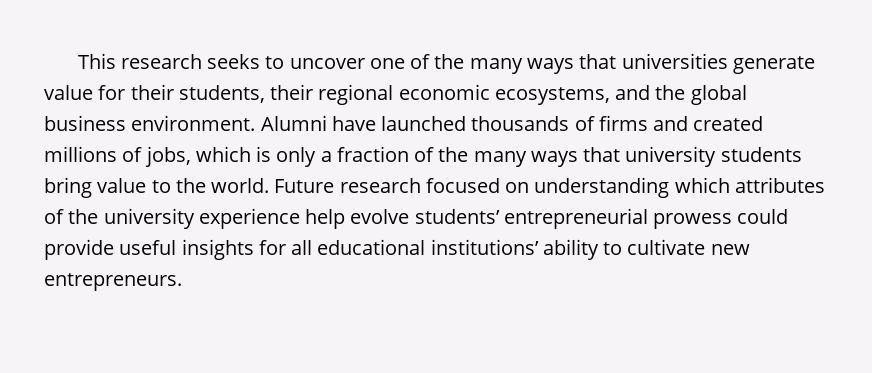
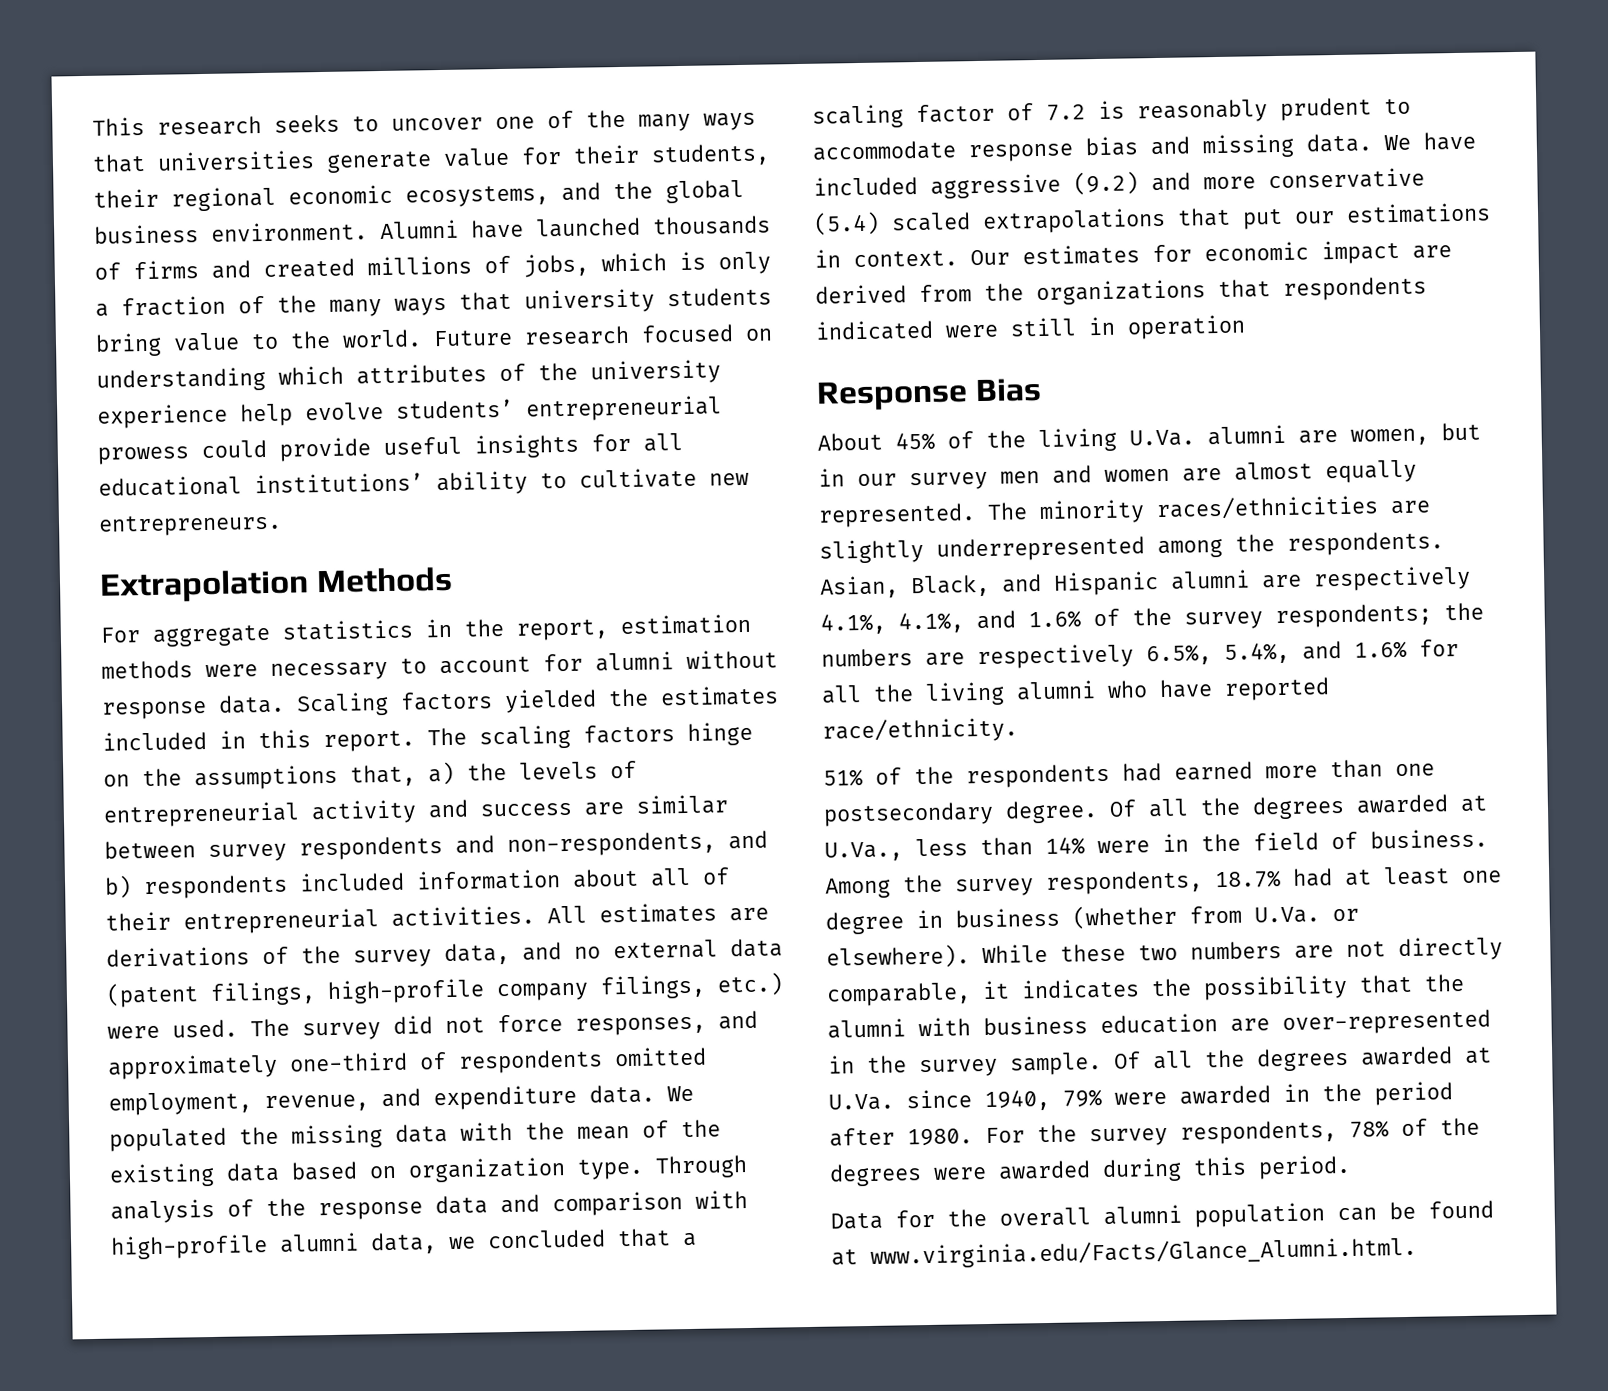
+ Extrapolation Methods
+ For aggregate statistics in the report, estimation methods were necessary to account for alumni without response data. Scaling factors yielded the estimates included in this report. The scaling factors hinge on the assumptions that, a) the levels of entrepreneurial activity and success are similar between survey respondents and non-respondents, and b) respondents included information about all of their entrepreneurial activities. All estimates are derivations of the survey data, and no external data (patent filings, high-profile company filings, etc.) were used. The survey did not force responses, and approximately one-third of respondents omitted employment, revenue, and expenditure data. We populated the missing data with the mean of the existing data based on organization type. Through analysis of the response data and comparison with high-profile alumni data, we concluded that a scaling factor of 7.2 is reasonably prudent to accommodate response bias and missing data. We have included aggressive (9.2) and more conservative (5.4) scaled extrapolations that put our estimations in context. Our estimates for economic impact are derived from the organizations that respondents indicated were still in operation
+ Response Bias
+ About 45% of the living U.Va. alumni are women, but in our survey men and women are almost equally represented. The minority races/ethnicities are slightly underrepresented among the respondents. Asian, Black, and Hispanic alumni are respectively 4.1%, 4.1%, and 1.6% of the survey respondents; the numbers are respectively 6.5%, 5.4%, and 1.6% for all the living alumni who have reported race/ethnicity.
+ 51% of the respondents had earned more than one postsecondary degree. Of all the degrees awarded at U.Va., less than 14% were in the field of business. Among the survey respondents, 18.7% had at least one degree in business (whether from U.Va. or elsewhere). While these two numbers are not directly comparable, it indicates the possibility that the alumni with business education are over-represented in the survey sample. Of all the degrees awarded at U.Va. since 1940, 79% were awarded in the period after 1980. For the survey respondents, 78% of the degrees were awarded during this period.
+ Data for the overall alumni population can be found at www.virginia.edu/Facts/Glance_Alumni.html.

